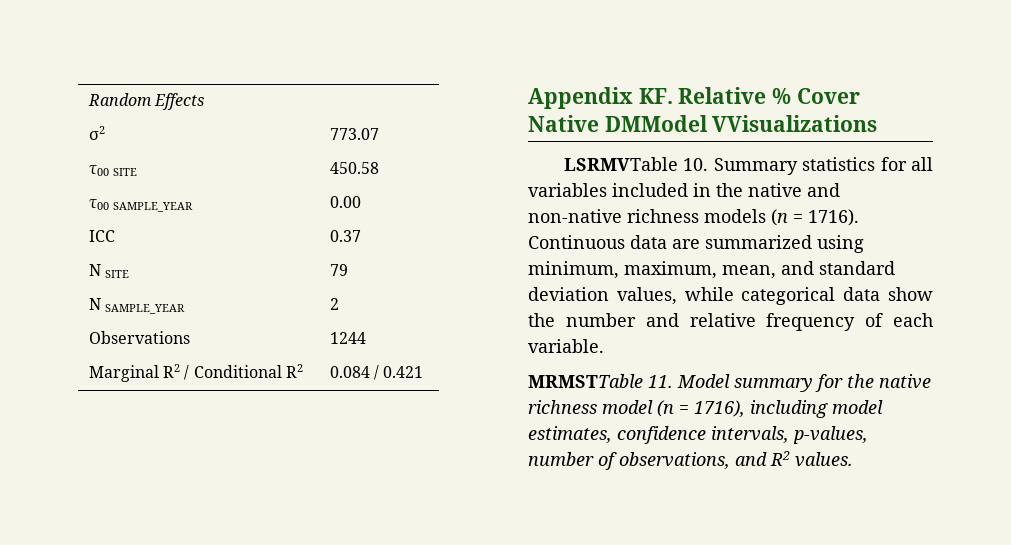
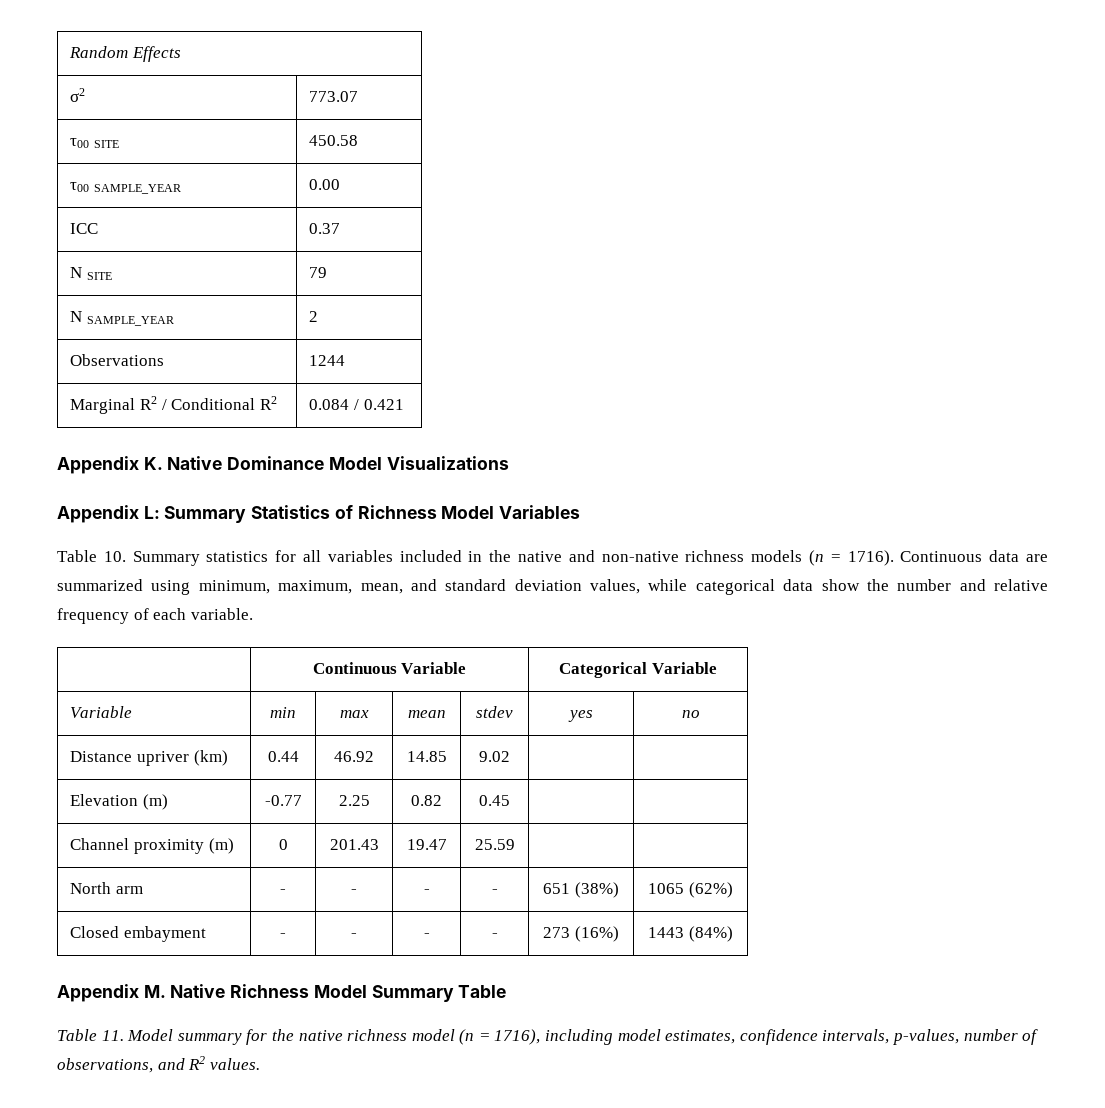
- Appendix KF. Relative % Cover Native DMModel VVisualizations
- LSRMVTable 10. Summary statistics for all variables included in the native and non-native richness models (n = 1716).
+ Appendix K. Native Dominance Model Visualizations
+ Appendix L: Summary Statistics of Richness Model Variables
+ Table 10. Summary statistics for all variables included in the native and non-native richness models (n = 1716).
- MRMSTTable 11. Model summary for the native richness model (n = 1716), including model estimates, confidence intervals, p-values, number of observations, and R2 values.
+ | Continuous Variable | Categorical Variable
+ Variable | min | max | mean | stdev | yes | no
+ Distance upriver (km) | 0.44 | 46.92 | 14.85 | 9.02 | |
+ Elevation (m) | -0.77 | 2.25 | 0.82 | 0.45 | |
+ Channel proximity (m) | 0 | 201.43 | 19.47 | 25.59 | |
+ North arm | - | - | - | - | 651 (38%) | 1065 (62%)
+ Closed embayment | - | - | - | - | 273 (16%) | 1443 (84%)
+ Appendix M. Native Richness Model Summary Table
+ Table 11. Model summary for the native richness model (n = 1716), including model estimates, confidence intervals, p-values, number of observations, and R2 values.

